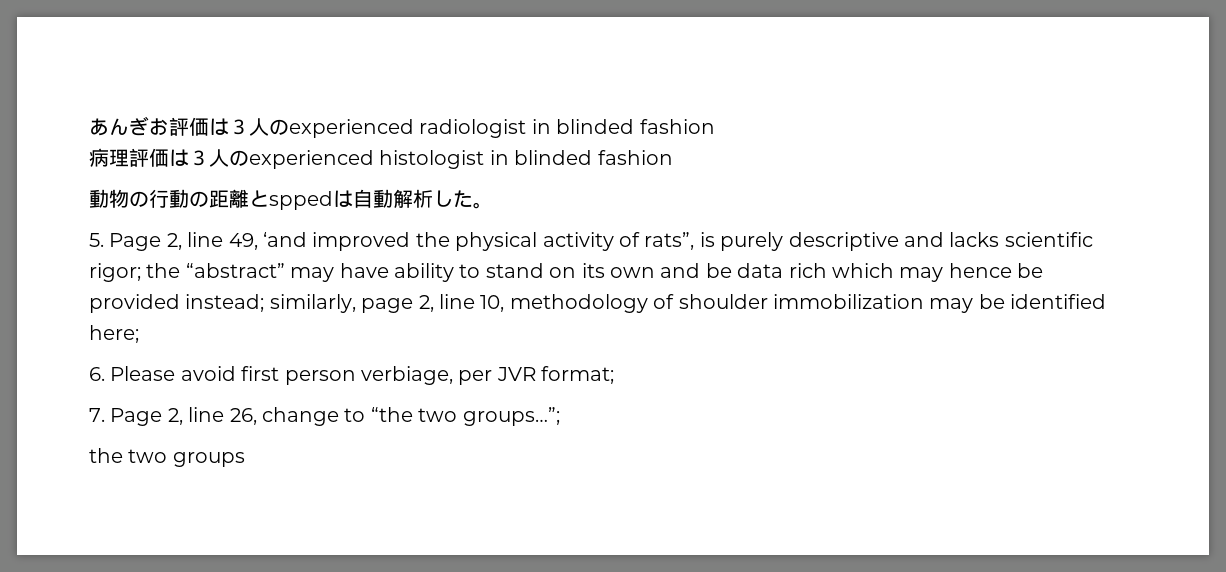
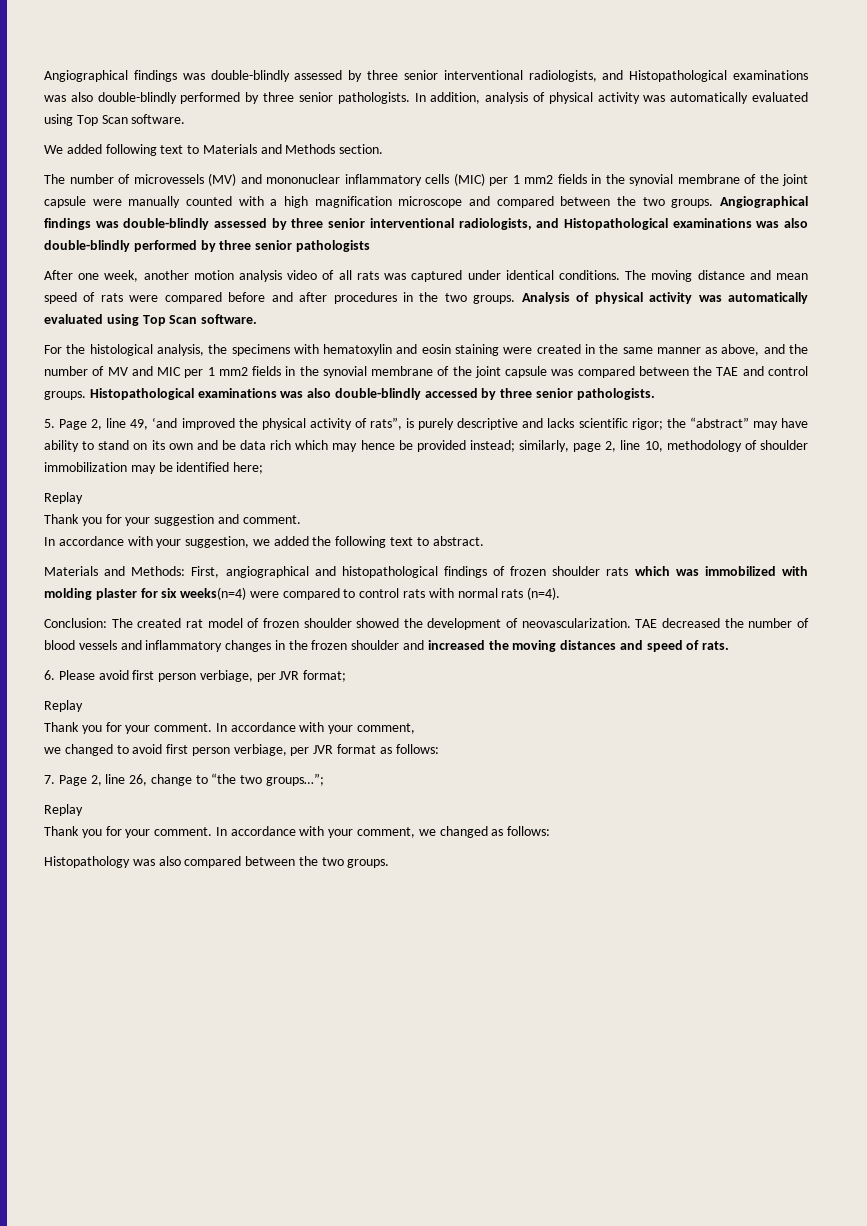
- あんぎお評価は３人のexperienced radiologist in blinded fashion
- 病理評価は３人のexperienced histologist in blinded fashion
- 動物の行動の距離とsppedは自動解析した。
+ Angiographical findings was double-blindly assessed by three senior interventional radiologists, and Histopathological examinations was also double-blindly performed by three senior pathologists. In addition, analysis of physical activity was automatically evaluated using Top Scan software.
+ We added following text to Materials and Methods section.
+ The number of microvessels (MV) and mononuclear inflammatory cells (MIC) per 1 mm2 fields in the synovial membrane of the joint capsule were manually counted with a high magnification microscope and compared between the two groups. Angiographical findings was double-blindly assessed by three senior interventional radiologists, and Histopathological examinations was also double-blindly performed by three senior pathologists
+ After one week, another motion analysis video of all rats was captured under identical conditions. The moving distance and mean speed of rats were compared before and after procedures in the two groups. Analysis of physical activity was automatically evaluated using Top Scan software.
+ For the histological analysis, the specimens with hematoxylin and eosin staining were created in the same manner as above, and the number of MV and MIC per 1 mm2 fields in the synovial membrane of the joint capsule was compared between the TAE and control groups. Histopathological examinations was also double-blindly accessed by three senior pathologists.
  5. Page 2, line 49, ‘and improved the physical activity of rats”, is purely descriptive and lacks scientific rigor; the “abstract” may have ability to stand on its own and be data rich which may hence be provided instead; similarly, page 2, line 10, methodology of shoulder immobilization may be identified here;
+ Replay
+ Thank you for your suggestion and comment.
+ In accordance with your suggestion, we added the following text to abstract.
+ Materials and Methods: First, angiographical and histopathological findings of frozen shoulder rats which was immobilized with molding plaster for six weeks(n=4) were compared to control rats with normal rats (n=4).
+ Conclusion: The created rat model of frozen shoulder showed the development of neovascularization. TAE decreased the number of blood vessels and inflammatory changes in the frozen shoulder and increased the moving distances and speed of rats.
  6. Please avoid first person verbiage, per JVR format;
+ Replay
+ Thank you for your comment. In accordance with your comment,
+ we changed to avoid first person verbiage, per JVR format as follows:
  7. Page 2, line 26, change to “the two groups…”;
- the two groups
+ Replay
+ Thank you for your comment. In accordance with your comment, we changed as follows:
+ Histopathology was also compared between the two groups.

